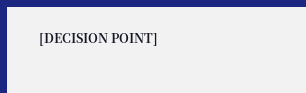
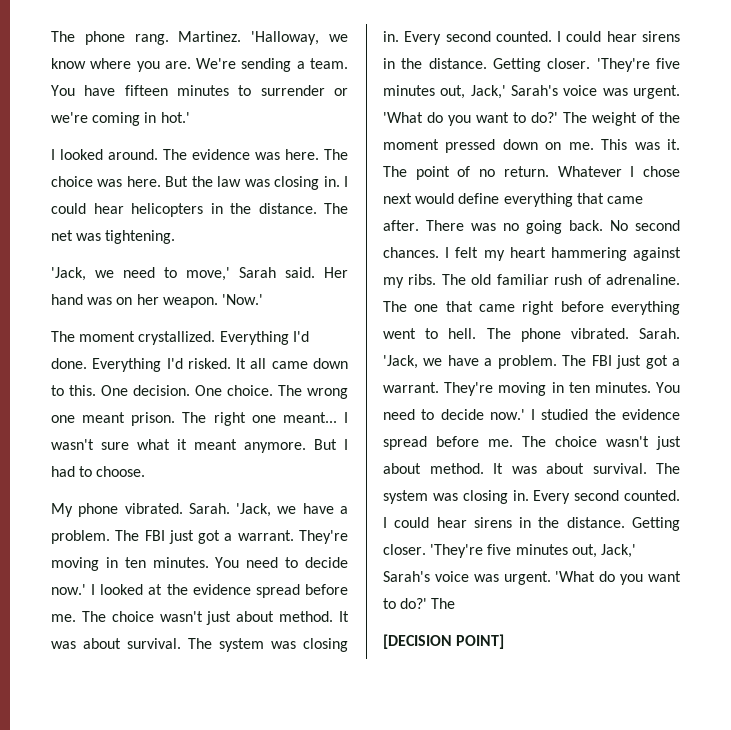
+ The phone rang. Martinez. 'Halloway, we know where you are. We're sending a team. You have fifteen minutes to surrender or we're coming in hot.'
+ I looked around. The evidence was here. The choice was here. But the law was closing in. I could hear helicopters in the distance. The net was tightening.
+ 'Jack, we need to move,' Sarah said. Her hand was on her weapon. 'Now.'
+ The moment crystallized. Everything I'd done. Everything I'd risked. It all came down to this. One decision. One choice. The wrong one meant prison. The right one meant... I wasn't sure what it meant anymore. But I had to choose.
+ My phone vibrated. Sarah. 'Jack, we have a problem. The FBI just got a warrant. They're moving in ten minutes. You need to decide now.' I looked at the evidence spread before me. The choice wasn't just about method. It was about survival. The system was closing in. Every second counted. I could hear sirens in the distance. Getting closer. 'They're five minutes out, Jack,' Sarah's voice was urgent. 'What do you want to do?' The weight of the moment pressed down on me. This was it. The point of no return. Whatever I chose next would define everything that came after. There was no going back. No second chances. I felt my heart hammering against my ribs. The old familiar rush of adrenaline. The one that came right before everything went to hell. The phone vibrated. Sarah. 'Jack, we have a problem. The FBI just got a warrant. They're moving in ten minutes. You need to decide now.' I studied the evidence spread before me. The choice wasn't just about method. It was about survival. The system was closing in. Every second counted. I could hear sirens in the distance. Getting closer. 'They're five minutes out, Jack,' Sarah's voice was urgent. 'What do you want to do?' The

